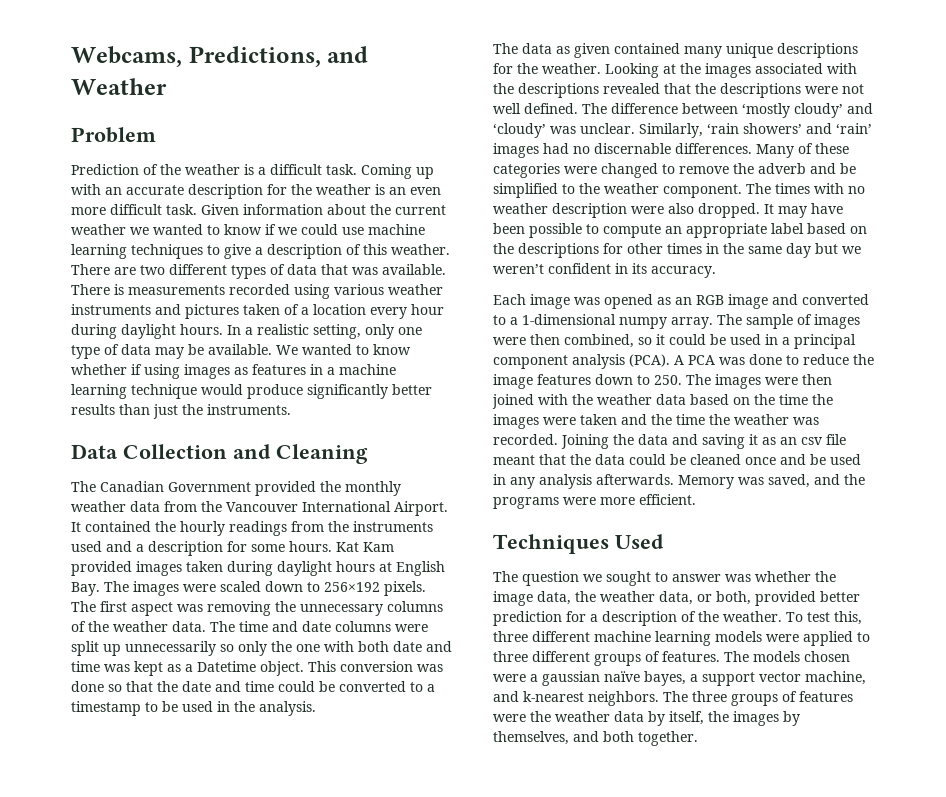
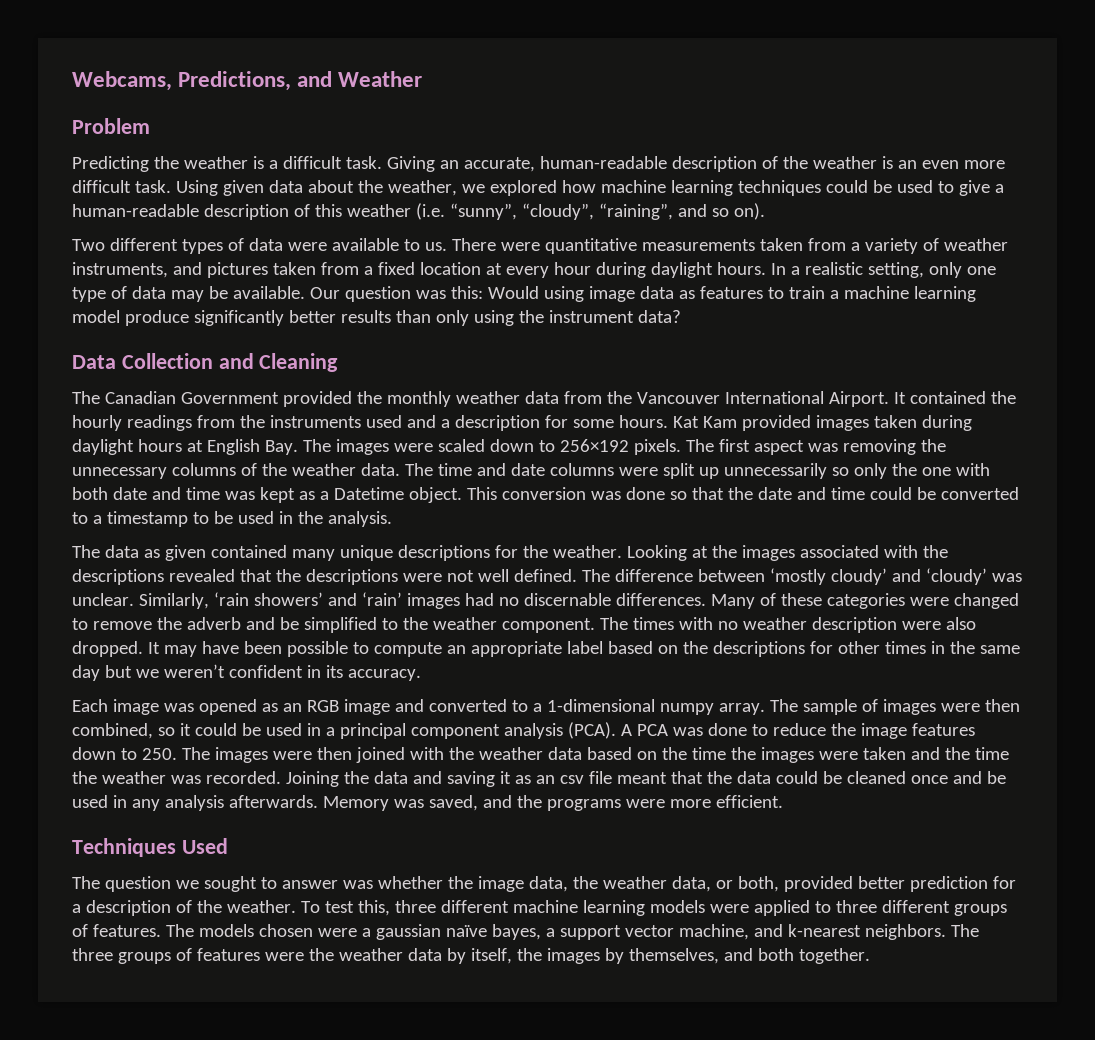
- Prediction of the weather is a difficult task.
+ Predicting the weather is a difficult task.
- Coming up with an accurate description for the weather is an even more difficult task.
+ Giving an accurate, human-readable description of the weather is an even more difficult task.
- Given information about the current weather we wanted to know if we could use machine learning techniques to give a description of this weather. There are two different types of data that was available. There is measurements recorded using various weather instruments and pictures taken of a location every hour during daylight hours.
+ Using given data about the weather, we explored how machine learning techniques could be used to give a human-readable description of this weather (i.e. “sunny”, “cloudy”, “raining”, and so on).
+ Two different types of data were available to us. There were quantitative measurements taken from a variety of weather instruments, and pictures taken from a fixed location at every hour during daylight hours.
- We wanted to know whether if using images as features in a machine learning technique would produce significantly better results than just the instruments.
+ Our question was this: Would using image data as features to train a machine learning model produce significantly better results than only using the instrument data?

